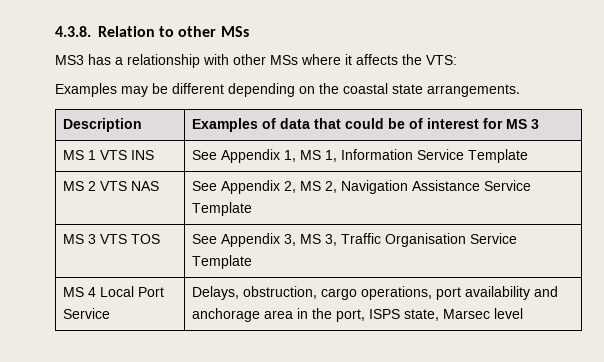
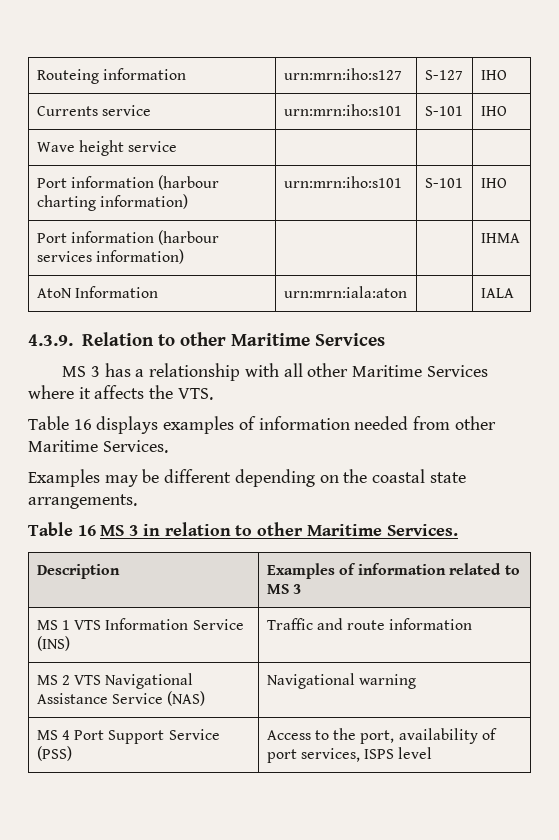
- 4.3.8. Relation to other MSs
- MS3 has a relationship with other MSs where it affects the VTS:
+ Routeing information | urn:mrn:iho:s127 | S-127 | IHO
+ Currents service | urn:mrn:iho:s101 | S-101 | IHO
+ Wave height service | | |
+ Port information (harbour charting information) | urn:mrn:iho:s101 | S-101 | IHO
+ Port information (harbour services information) | | | IHMA
+ AtoN Information | urn:mrn:iala:aton | | IALA
+ 4.3.9. Relation to other Maritime Services
+ MS 3 has a relationship with all other Maritime Services where it affects the VTS.
+ Table 16 displays examples of information needed from other Maritime Services.
- Description | Examples of data that could be of interest for MS 3
+ Table 16 MS 3 in relation to other Maritime Services.
+ Description | Examples of information related to MS 3
- MS 1 VTS INS | See Appendix 1, MS 1, Information Service Template
- MS 2 VTS NAS | See Appendix 2, MS 2, Navigation Assistance Service Template
- MS 3 VTS TOS | See Appendix 3, MS 3, Traffic Organisation Service Template
+ MS 1 VTS Information Service (INS) | Traffic and route information
+ MS 2 VTS Navigational Assistance Service (NAS) | Navigational warning
- MS 4 Local Port Service | Delays, obstruction, cargo operations, port availability and anchorage area in the port, ISPS state, Marsec level
+ MS 4 Port Support Service (PSS) | Access to the port, availability of port services, ISPS level

